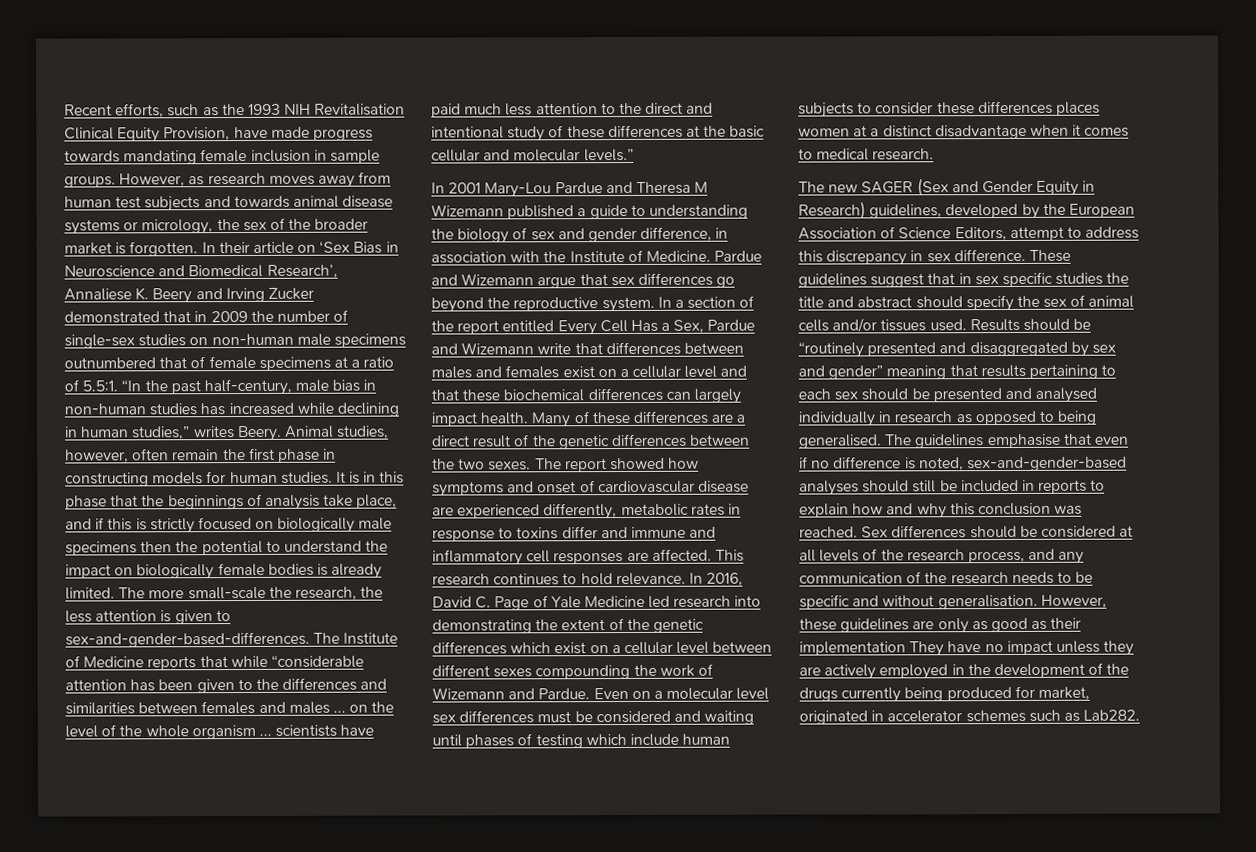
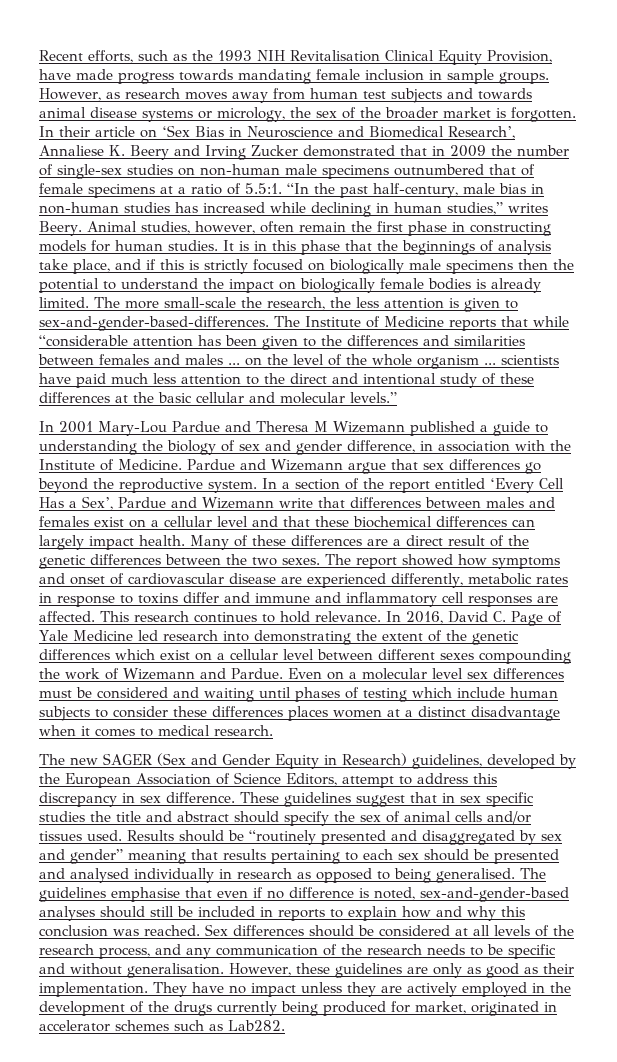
- In a section of the report entitled Every Cell Has a Sex, Pardue and Wizemann write that differences between males and females exist on a cellular level and that these biochemical differences can largely impact health.
+ In a section of the report entitled ‘Every Cell Has a Sex’, Pardue and Wizemann write that differences between males and females exist on a cellular level and that these biochemical differences can largely impact health.
- However, these guidelines are only as good as their implementation They have no impact unless they are actively employed in the development of the drugs currently being produced for market, originated in accelerator schemes such as Lab282.
+ However, these guidelines are only as good as their implementation. They have no impact unless they are actively employed in the development of the drugs currently being produced for market, originated in accelerator schemes such as Lab282.

